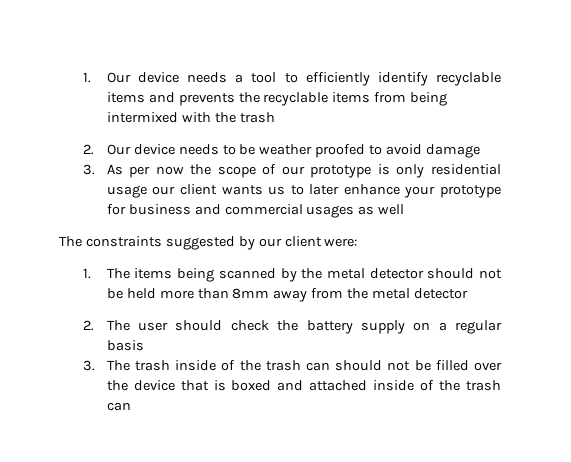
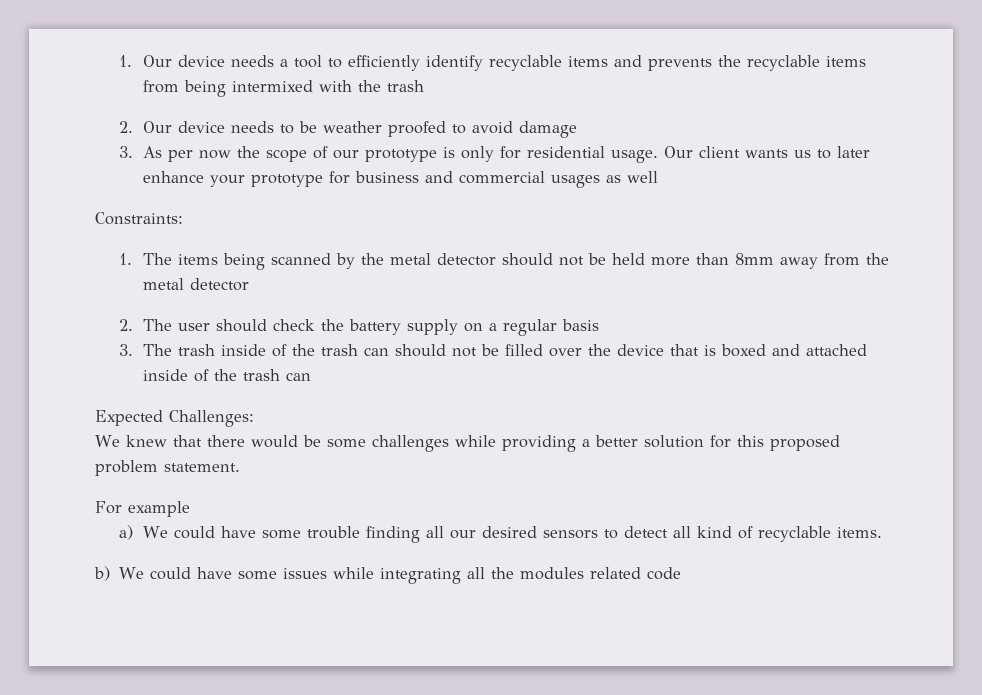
- 3. As per now the scope of our prototype is only residential usage our client wants us to later enhance your prototype for business and commercial usages as well
+ 3. As per now the scope of our prototype is only for residential usage. Our client wants us to later enhance your prototype for business and commercial usages as well
- The constraints suggested by our client were:
+ Constraints:
+ Expected Challenges:
+ We knew that there would be some challenges while providing a better solution for this proposed problem statement.
+ For example
+ a) We could have some trouble finding all our desired sensors to detect all kind of recyclable items.
+ b) We could have some issues while integrating all the modules related code

